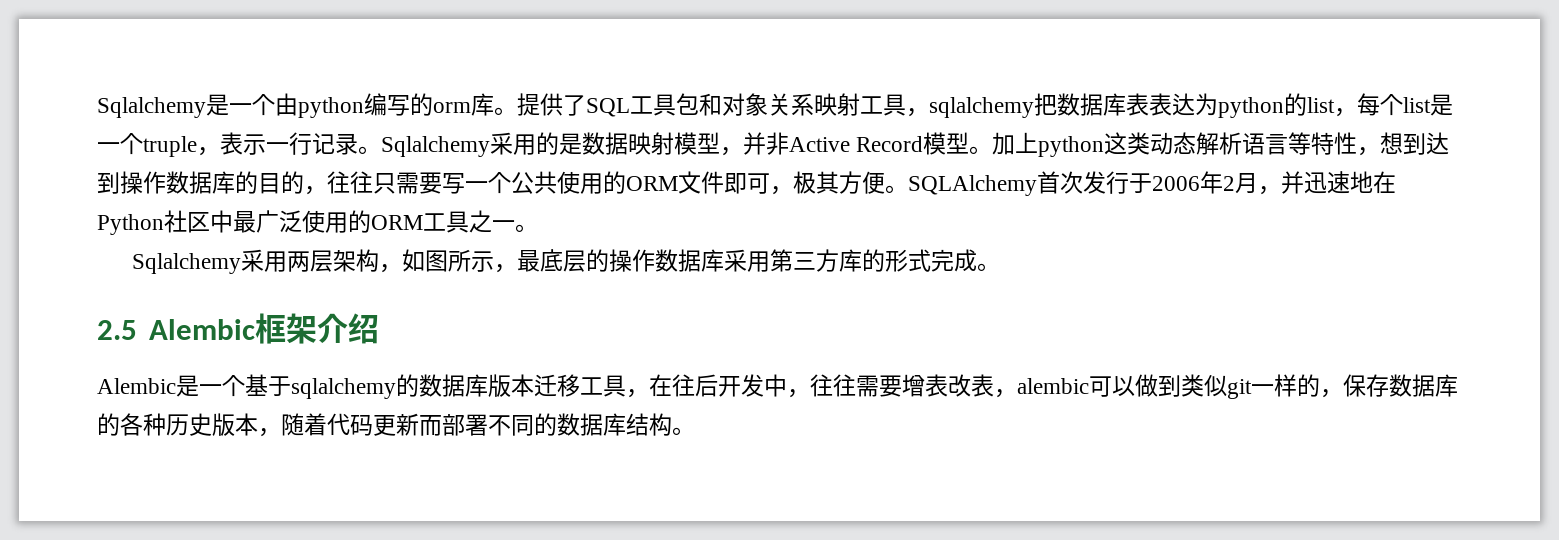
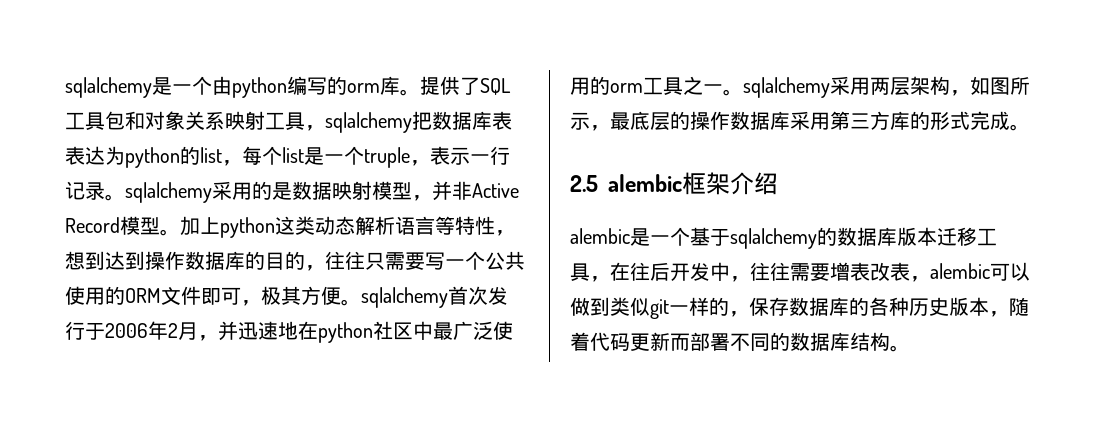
- Sqlalchemy是一个由python编写的orm库。
+ sqlalchemy是一个由python编写的orm库。
- 提供了SQL工具包和对象关系映射工具，sqlalchemy把数据库表表达为python的list，每个list是一个truple，表示一行记录。Sqlalchemy采用的是数据映射模型，并非Active Record模型。
+ 提供了SQL工具包和对象关系映射工具，sqlalchemy把数据库表表达为python的list，每个list是一个truple，表示一行记录。sqlalchemy采用的是数据映射模型，并非Active Record模型。
- 加上python这类动态解析语言等特性，想到达到操作数据库的目的，往往只需要写一个公共使用的ORM文件即可，极其方便。SQLAlchemy首次发行于2006年2月，并迅速地在Python社区中最广泛使用的ORM工具之一。
- Sqlalchemy采用两层架构，如图所示，最底层的操作数据库采用第三方库的形式完成。
+ 加上python这类动态解析语言等特性，想到达到操作数据库的目的，往往只需要写一个公共使用的ORM文件即可，极其方便。sqlalchemy首次发行于2006年2月，并迅速地在python社区中最广泛使用的orm工具之一。sqlalchemy采用两层架构，如图所示，最底层的操作数据库采用第三方库的形式完成。
- 2.5 Alembic框架介绍
+ 2.5 alembic框架介绍
- Alembic是一个基于sqlalchemy的数据库版本迁移工具，在往后开发中，往往需要增表改表，alembic可以做到类似git一样的，保存数据库的各种历史版本，随着代码更新而部署不同的数据库结构。
+ alembic是一个基于sqlalchemy的数据库版本迁移工具，在往后开发中，往往需要增表改表，alembic可以做到类似git一样的，保存数据库的各种历史版本，随着代码更新而部署不同的数据库结构。

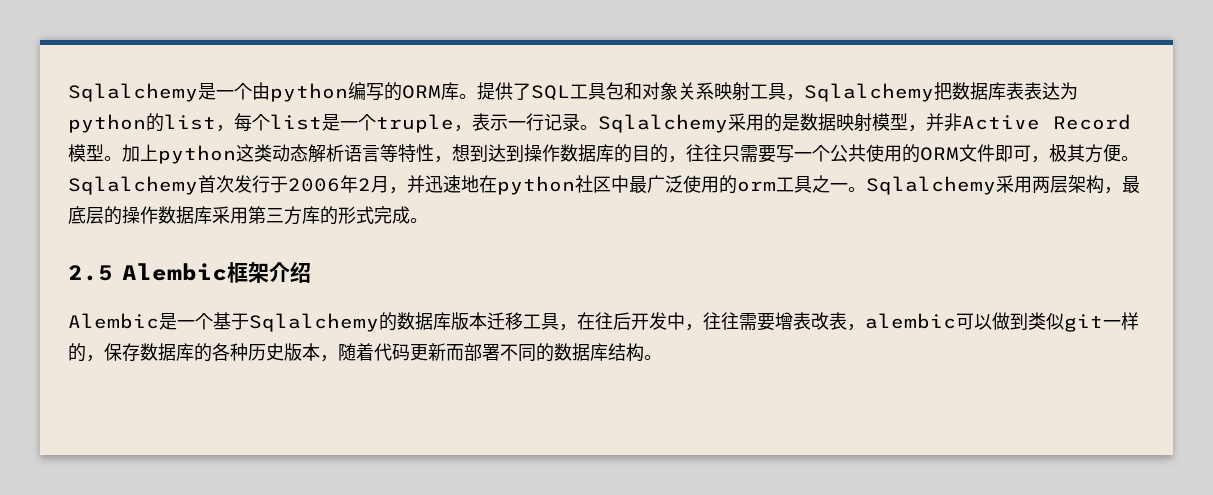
- sqlalchemy是一个由python编写的orm库。
+ Sqlalchemy是一个由python编写的ORM库。
- 提供了SQL工具包和对象关系映射工具，sqlalchemy把数据库表表达为python的list，每个list是一个truple，表示一行记录。sqlalchemy采用的是数据映射模型，并非Active Record模型。
+ 提供了SQL工具包和对象关系映射工具，Sqlalchemy把数据库表表达为python的list，每个list是一个truple，表示一行记录。Sqlalchemy采用的是数据映射模型，并非Active Record模型。
- 加上python这类动态解析语言等特性，想到达到操作数据库的目的，往往只需要写一个公共使用的ORM文件即可，极其方便。sqlalchemy首次发行于2006年2月，并迅速地在python社区中最广泛使用的orm工具之一。sqlalchemy采用两层架构，如图所示，最底层的操作数据库采用第三方库的形式完成。
+ 加上python这类动态解析语言等特性，想到达到操作数据库的目的，往往只需要写一个公共使用的ORM文件即可，极其方便。Sqlalchemy首次发行于2006年2月，并迅速地在python社区中最广泛使用的orm工具之一。Sqlalchemy采用两层架构，最底层的操作数据库采用第三方库的形式完成。
- 2.5 alembic框架介绍
+ 2.5 Alembic框架介绍
- alembic是一个基于sqlalchemy的数据库版本迁移工具，在往后开发中，往往需要增表改表，alembic可以做到类似git一样的，保存数据库的各种历史版本，随着代码更新而部署不同的数据库结构。
+ Alembic是一个基于Sqlalchemy的数据库版本迁移工具，在往后开发中，往往需要增表改表，alembic可以做到类似git一样的，保存数据库的各种历史版本，随着代码更新而部署不同的数据库结构。

